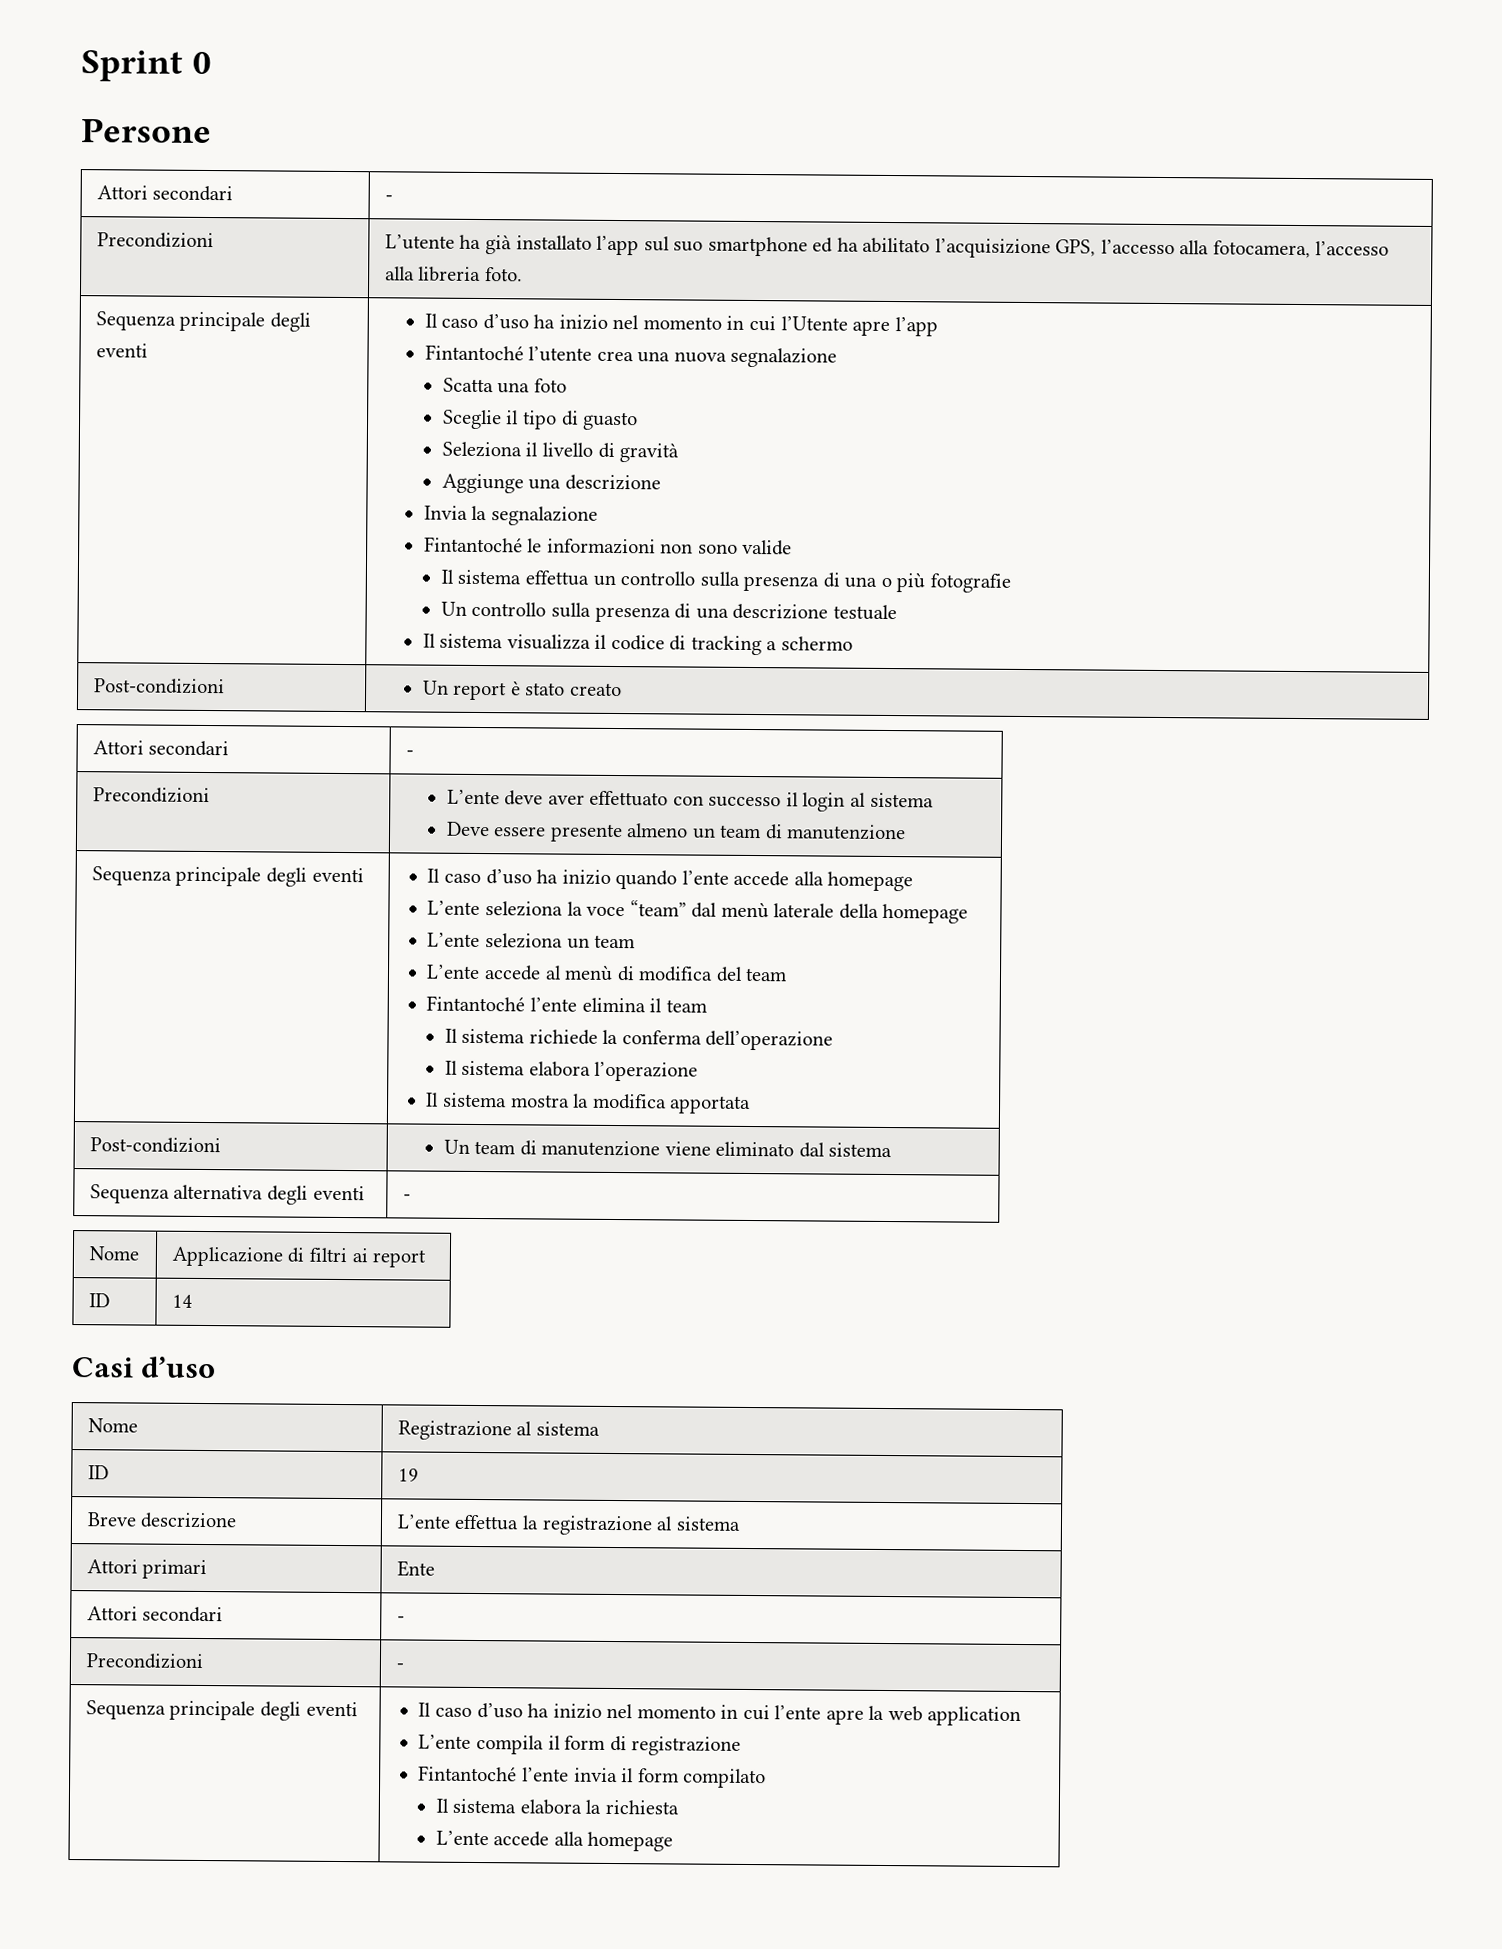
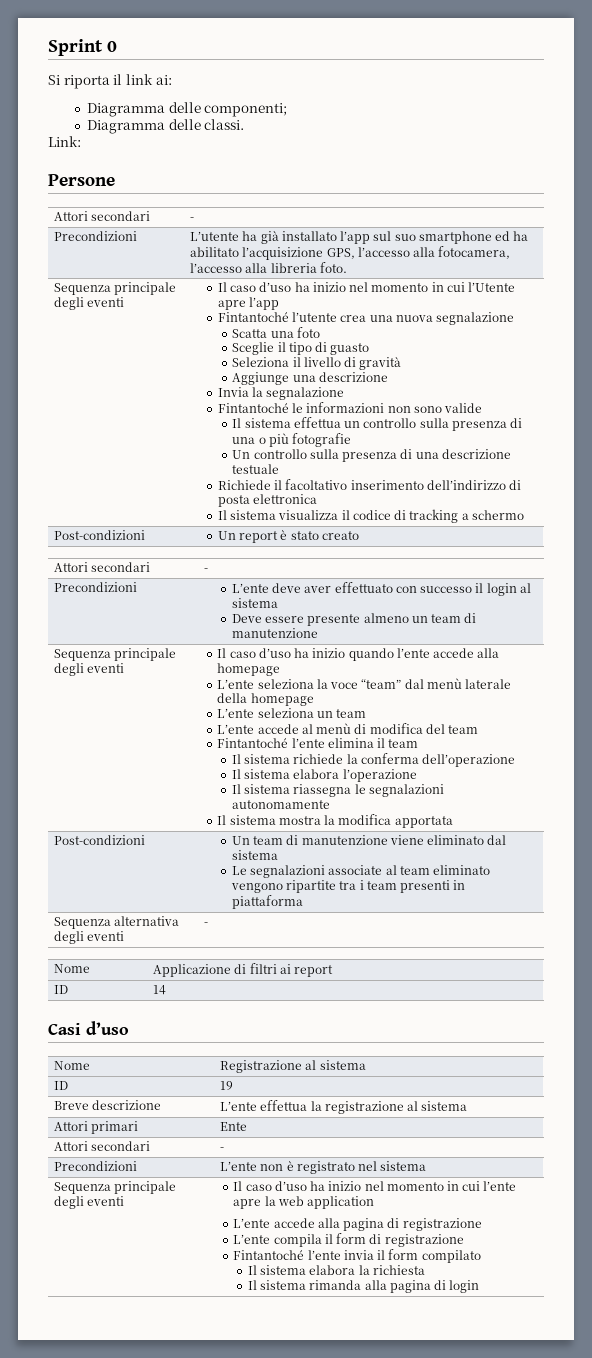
+ Si riporta il link ai:
+ Diagramma delle componenti;
+ Diagramma delle classi.
+ Link:
+ Richiede il facoltativo inserimento dell’indirizzo di posta elettronica
+ Il sistema riassegna le segnalazioni autonomamente
  Post-condizioni | Un team di manutenzione viene eliminato dal sistema
+ Le segnalazioni associate al team eliminato vengono ripartite tra i team presenti in piattaforma
- Precondizioni | -
+ Precondizioni | L’ente non è registrato nel sistema
+ L’ente accede alla pagina di registrazione
- L’ente accede alla homepage
+ Il sistema rimanda alla pagina di login

